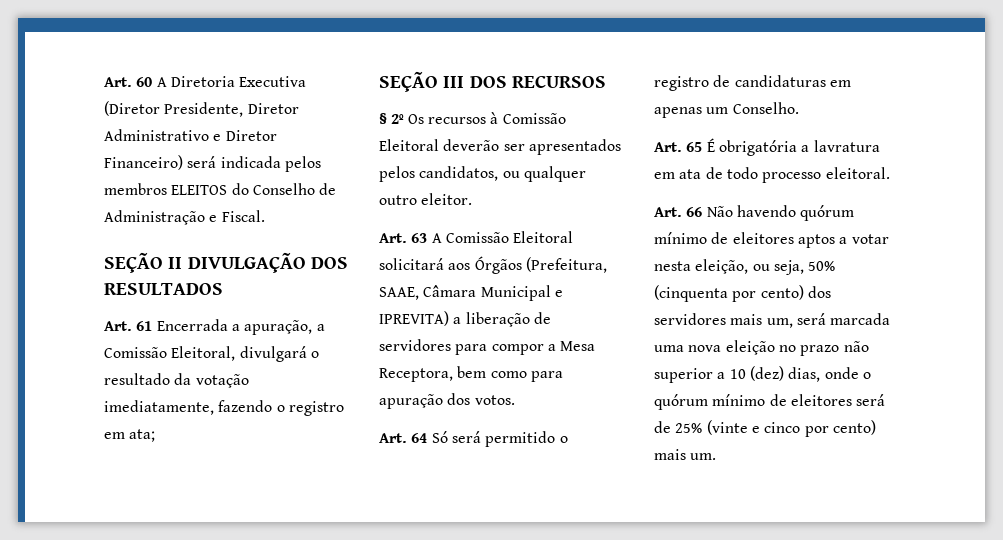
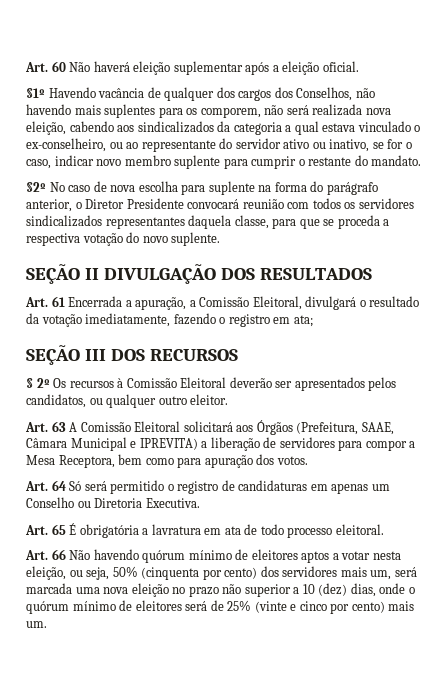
- Art. 60 A Diretoria Executiva (Diretor Presidente, Diretor Administrativo e Diretor Financeiro) será indicada pelos membros ELEITOS do Conselho de Administração e Fiscal.
+ Art. 60 Não haverá eleição suplementar após a eleição oficial.
+ §1º Havendo vacância de qualquer dos cargos dos Conselhos, não havendo mais suplentes para os comporem, não será realizada nova eleição, cabendo aos sindicalizados da categoria a qual estava vinculado o ex-conselheiro, ou ao representante do servidor ativo ou inativo, se for o caso, indicar novo membro suplente para cumprir o restante do mandato.
+ §2º No caso de nova escolha para suplente na forma do parágrafo anterior, o Diretor Presidente convocará reunião com todos os servidores sindicalizados representantes daquela classe, para que se proceda a respectiva votação do novo suplente.
- Art. 64 Só será permitido o registro de candidaturas em apenas um Conselho.
+ Art. 64 Só será permitido o registro de candidaturas em apenas um Conselho ou Diretoria Executiva.

